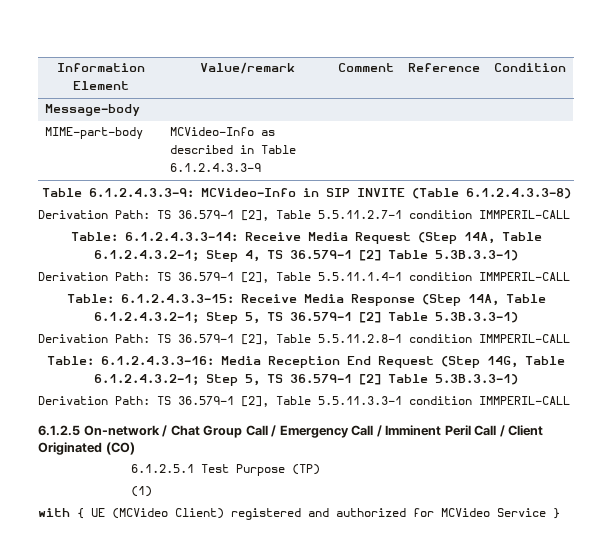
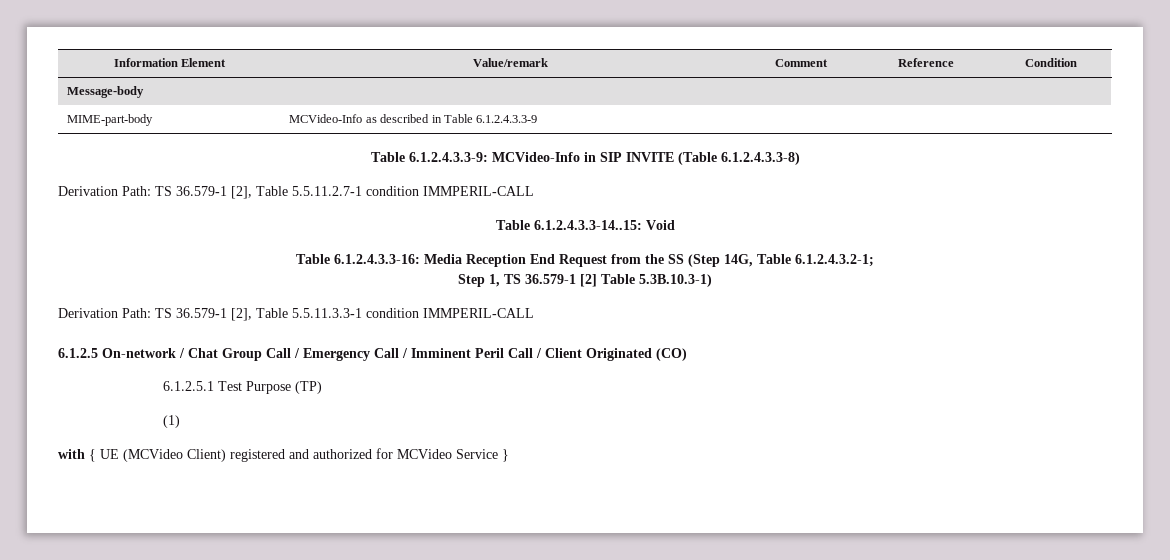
- Table: 6.1.2.4.3.3-14: Receive Media Request (Step 14A, Table 6.1.2.4.3.2-1; Step 4, TS 36.579-1 [2] Table 5.3B.3.3-1)
- Derivation Path: TS 36.579-1 [2], Table 5.5.11.1.4-1 condition IMMPERIL-CALL
- Table: 6.1.2.4.3.3-15: Receive Media Response (Step 14A, Table 6.1.2.4.3.2-1; Step 5, TS 36.579-1 [2] Table 5.3B.3.3-1)
- Derivation Path: TS 36.579-1 [2], Table 5.5.11.2.8-1 condition IMMPERIL-CALL
- Table: 6.1.2.4.3.3-16: Media Reception End Request (Step 14G, Table 6.1.2.4.3.2-1; Step 5, TS 36.579-1 [2] Table 5.3B.3.3-1)
+ Table 6.1.2.4.3.3-14..15: Void
+ Table 6.1.2.4.3.3-16: Media Reception End Request from the SS (Step 14G, Table 6.1.2.4.3.2-1;
+ Step 1, TS 36.579-1 [2] Table 5.3B.10.3-1)

